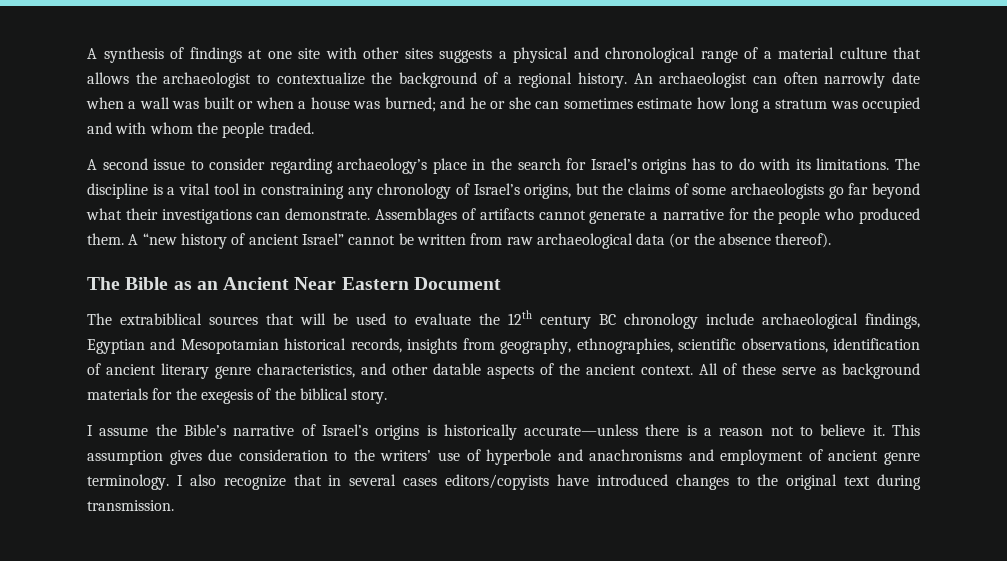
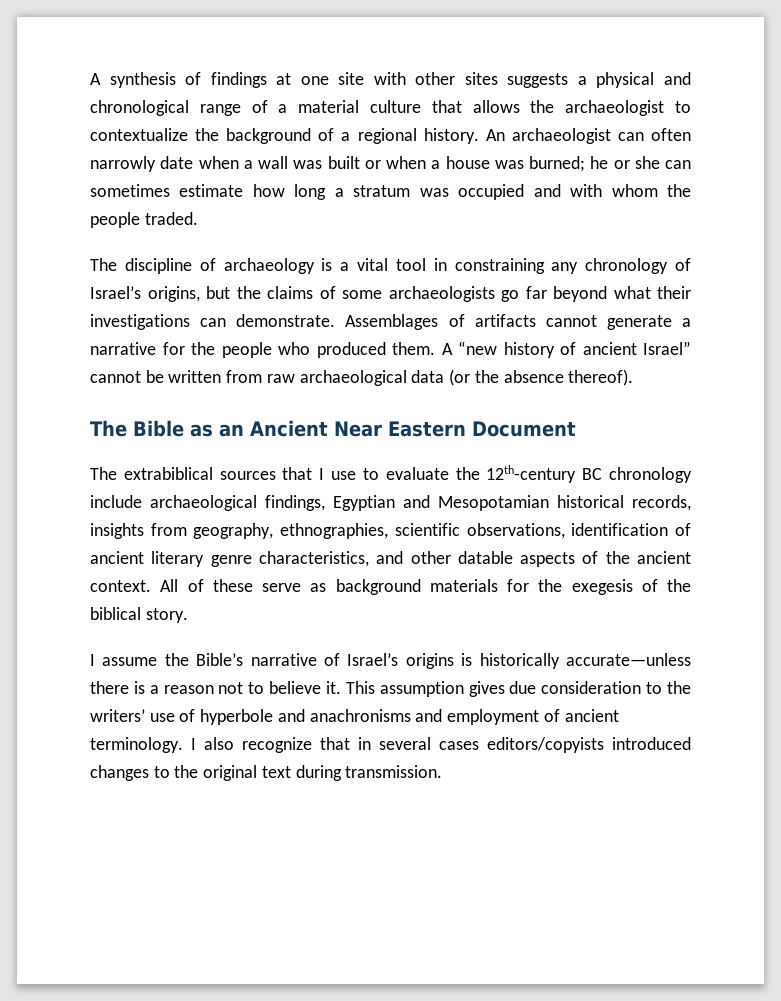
- An archaeologist can often narrowly date when a wall was built or when a house was burned; and he or she can sometimes estimate how long a stratum was occupied and with whom the people traded.
+ An archaeologist can often narrowly date when a wall was built or when a house was burned; he or she can sometimes estimate how long a stratum was occupied and with whom the people traded.
- A second issue to consider regarding archaeology’s place in the search for Israel’s origins has to do with its limitations. The discipline is a vital tool in constraining any chronology of Israel’s origins, but the claims of some archaeologists go far beyond what their investigations can demonstrate.
+ The discipline of archaeology is a vital tool in constraining any chronology of Israel’s origins, but the claims of some archaeologists go far beyond what their investigations can demonstrate.
- The extrabiblical sources that will be used to evaluate the 12th century BC chronology include archaeological findings, Egyptian and Mesopotamian historical records, insights from geography, ethnographies, scientific observations, identification of ancient literary genre characteristics, and other datable aspects of the ancient context.
+ The extrabiblical sources that I use to evaluate the 12th-century BC chronology include archaeological findings, Egyptian and Mesopotamian historical records, insights from geography, ethnographies, scientific observations, identification of ancient literary genre characteristics, and other datable aspects of the ancient context.
- This assumption gives due consideration to the writers’ use of hyperbole and anachronisms and employment of ancient genre terminology.
+ This assumption gives due consideration to the writers’ use of hyperbole and anachronisms and employment of ancient terminology.
- I also recognize that in several cases editors/copyists have introduced changes to the original text during transmission.
+ I also recognize that in several cases editors/copyists introduced changes to the original text during transmission.

